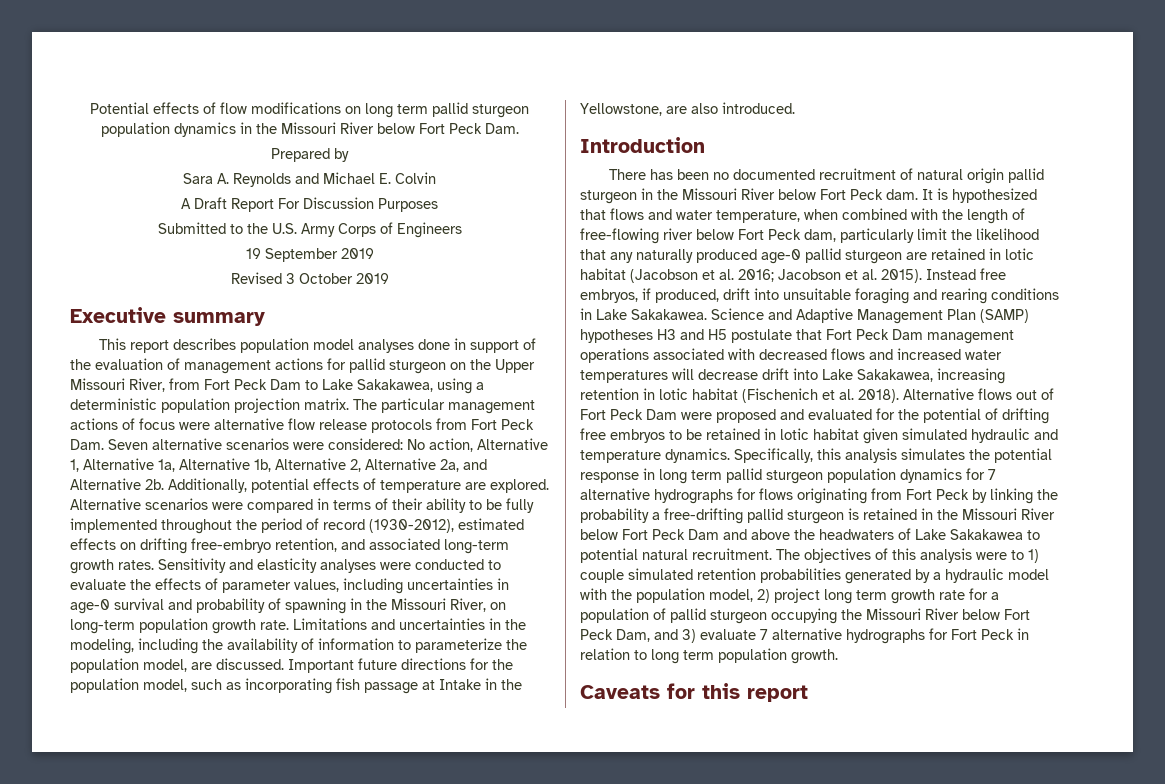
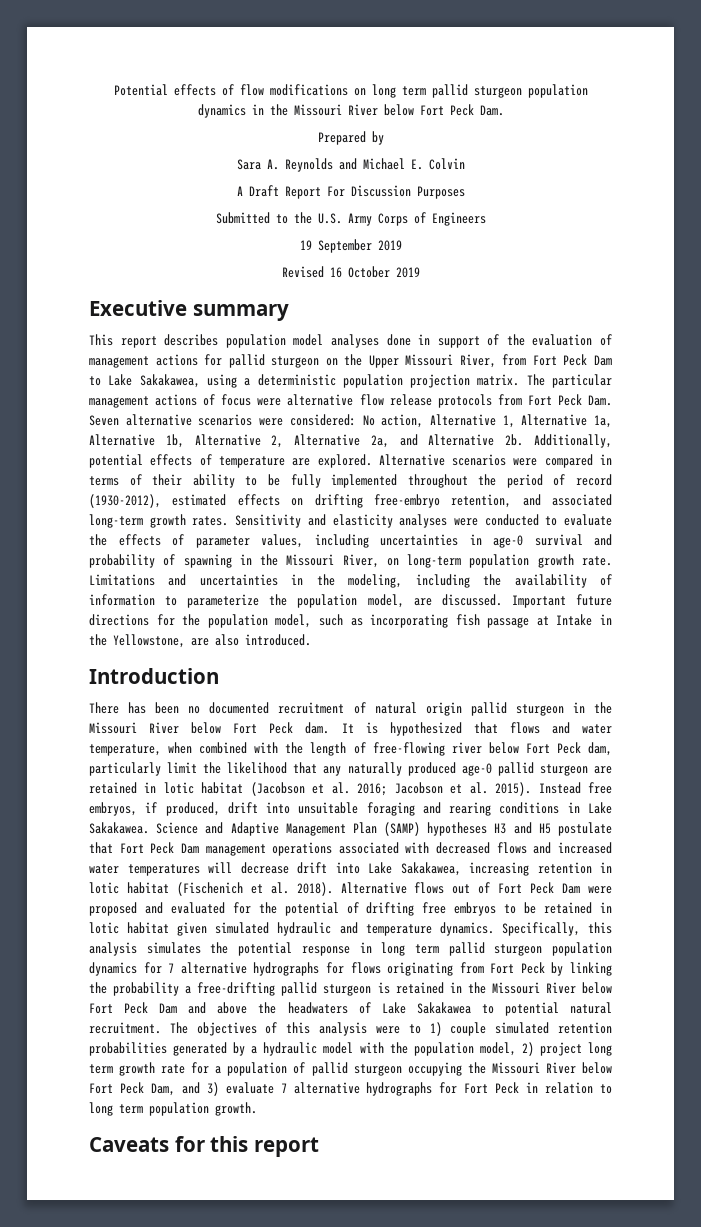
- Revised 3 October 2019
+ Revised 16 October 2019

